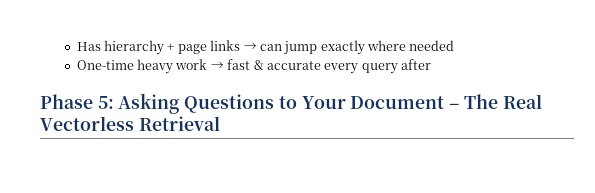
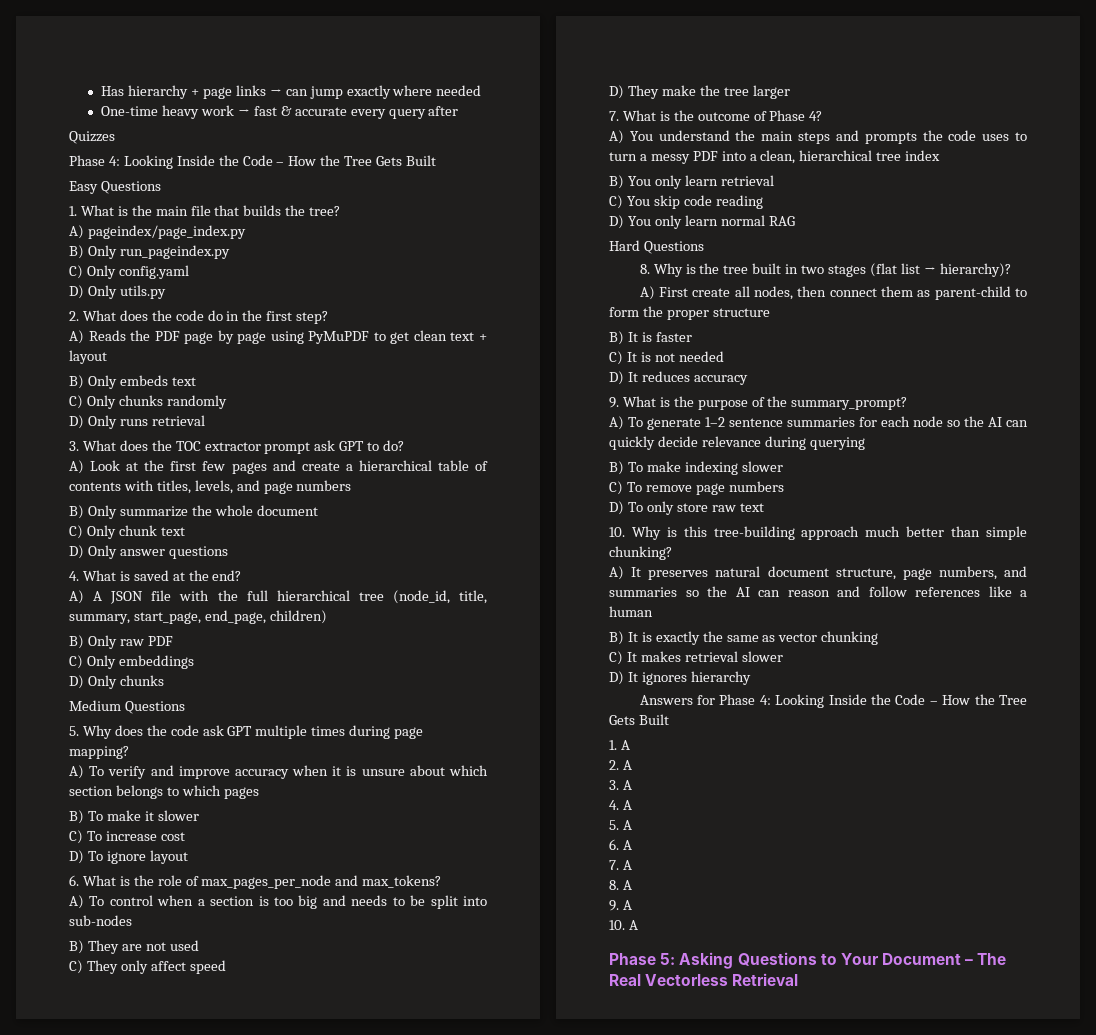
+ Quizzes
+ Phase 4: Looking Inside the Code – How the Tree Gets Built
+ Easy Questions
+ 1. What is the main file that builds the tree?
+ A) pageindex/page_index.py
+ B) Only run_pageindex.py
+ C) Only config.yaml
+ D) Only utils.py
+ 2. What does the code do in the first step?
+ A) Reads the PDF page by page using PyMuPDF to get clean text + layout
+ B) Only embeds text
+ C) Only chunks randomly
+ D) Only runs retrieval
+ 3. What does the TOC extractor prompt ask GPT to do?
+ A) Look at the first few pages and create a hierarchical table of contents with titles, levels, and page numbers
+ B) Only summarize the whole document
+ C) Only chunk text
+ D) Only answer questions
+ 4. What is saved at the end?
+ A) A JSON file with the full hierarchical tree (node_id, title, summary, start_page, end_page, children)
+ B) Only raw PDF
+ C) Only embeddings
+ D) Only chunks
+ Medium Questions
+ 5. Why does the code ask GPT multiple times during page mapping?
+ A) To verify and improve accuracy when it is unsure about which section belongs to which pages
+ B) To make it slower
+ C) To increase cost
+ D) To ignore layout
+ 6. What is the role of max_pages_per_node and max_tokens?
+ A) To control when a section is too big and needs to be split into sub-nodes
+ B) They are not used
+ C) They only affect speed
+ D) They make the tree larger
+ 7. What is the outcome of Phase 4?
+ A) You understand the main steps and prompts the code uses to turn a messy PDF into a clean, hierarchical tree index
+ B) You only learn retrieval
+ C) You skip code reading
+ D) You only learn normal RAG
+ Hard Questions
+ 8. Why is the tree built in two stages (flat list → hierarchy)?
+ A) First create all nodes, then connect them as parent-child to form the proper structure
+ B) It is faster
+ C) It is not needed
+ D) It reduces accuracy
+ 9. What is the purpose of the summary_prompt?
+ A) To generate 1–2 sentence summaries for each node so the AI can quickly decide relevance during querying
+ B) To make indexing slower
+ C) To remove page numbers
+ D) To only store raw text
+ 10. Why is this tree-building approach much better than simple chunking?
+ A) It preserves natural document structure, page numbers, and summaries so the AI can reason and follow references like a human
+ B) It is exactly the same as vector chunking
+ C) It makes retrieval slower
+ D) It ignores hierarchy
+ Answers for Phase 4: Looking Inside the Code – How the Tree Gets Built
+ 1. A
+ 2. A
+ 3. A
+ 4. A
+ 5. A
+ 6. A
+ 7. A
+ 8. A
+ 9. A
+ 10. A

